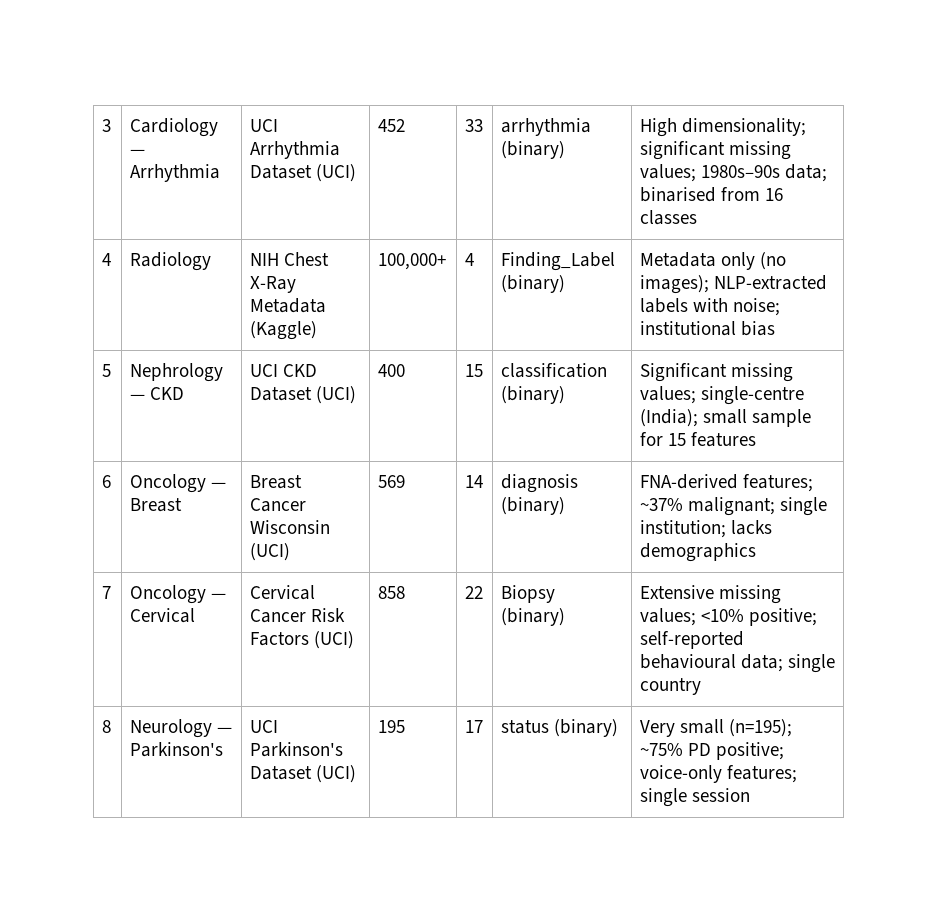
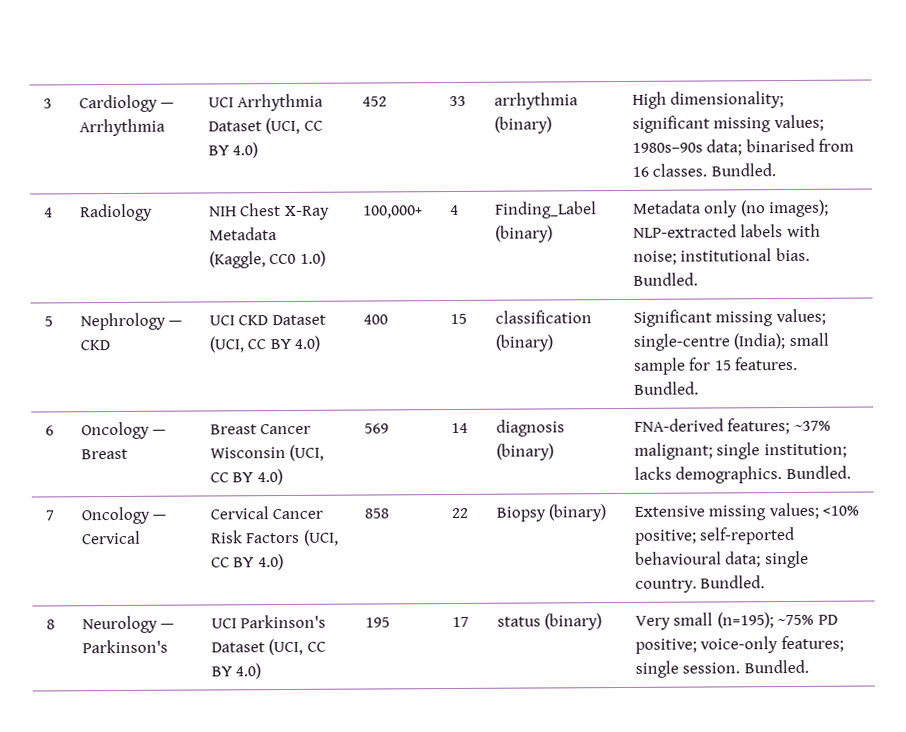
- 3 | Cardiology — Arrhythmia | UCI Arrhythmia Dataset (UCI) | 452 | 33 | arrhythmia (binary) | High dimensionality; significant missing values; 1980s–90s data; binarised from 16 classes
+ 3 | Cardiology — Arrhythmia | UCI Arrhythmia Dataset (UCI, CC BY 4.0) | 452 | 33 | arrhythmia (binary) | High dimensionality; significant missing values; 1980s–90s data; binarised from 16 classes. Bundled.
- 4 | Radiology | NIH Chest X-Ray Metadata (Kaggle) | 100,000+ | 4 | Finding_Label (binary) | Metadata only (no images); NLP-extracted labels with noise; institutional bias
+ 4 | Radiology | NIH Chest X-Ray Metadata (Kaggle, CC0 1.0) | 100,000+ | 4 | Finding_Label (binary) | Metadata only (no images); NLP-extracted labels with noise; institutional bias. Bundled.
- 5 | Nephrology — CKD | UCI CKD Dataset (UCI) | 400 | 15 | classification (binary) | Significant missing values; single-centre (India); small sample for 15 features
+ 5 | Nephrology — CKD | UCI CKD Dataset (UCI, CC BY 4.0) | 400 | 15 | classification (binary) | Significant missing values; single-centre (India); small sample for 15 features. Bundled.
- 6 | Oncology — Breast | Breast Cancer Wisconsin (UCI) | 569 | 14 | diagnosis (binary) | FNA-derived features; ~37% malignant; single institution; lacks demographics
+ 6 | Oncology — Breast | Breast Cancer Wisconsin (UCI, CC BY 4.0) | 569 | 14 | diagnosis (binary) | FNA-derived features; ~37% malignant; single institution; lacks demographics. Bundled.
- 7 | Oncology — Cervical | Cervical Cancer Risk Factors (UCI) | 858 | 22 | Biopsy (binary) | Extensive missing values; <10% positive; self-reported behavioural data; single country
+ 7 | Oncology — Cervical | Cervical Cancer Risk Factors (UCI, CC BY 4.0) | 858 | 22 | Biopsy (binary) | Extensive missing values; <10% positive; self-reported behavioural data; single country. Bundled.
- 8 | Neurology — Parkinson's | UCI Parkinson's Dataset (UCI) | 195 | 17 | status (binary) | Very small (n=195); ~75% PD positive; voice-only features; single session
+ 8 | Neurology — Parkinson's | UCI Parkinson's Dataset (UCI, CC BY 4.0) | 195 | 17 | status (binary) | Very small (n=195); ~75% PD positive; voice-only features; single session. Bundled.

